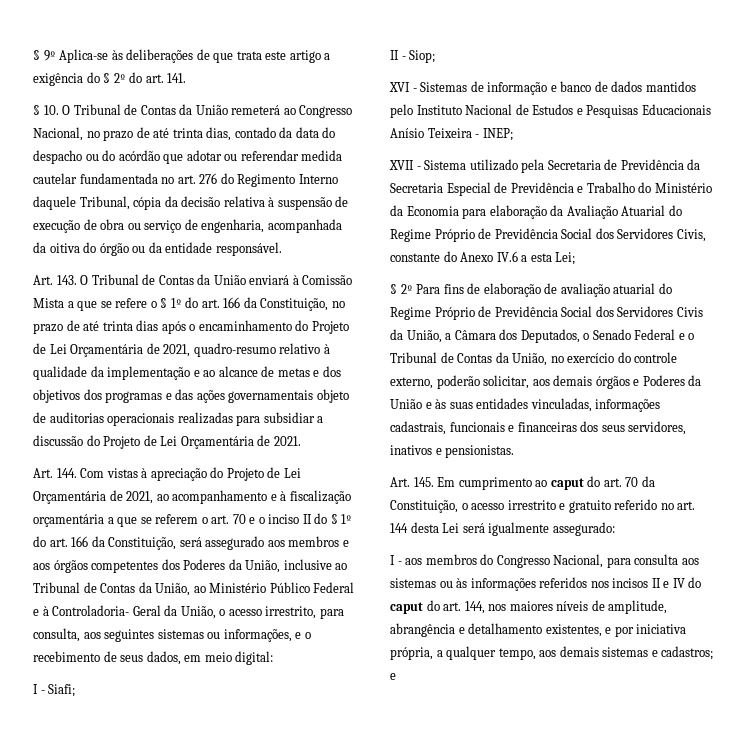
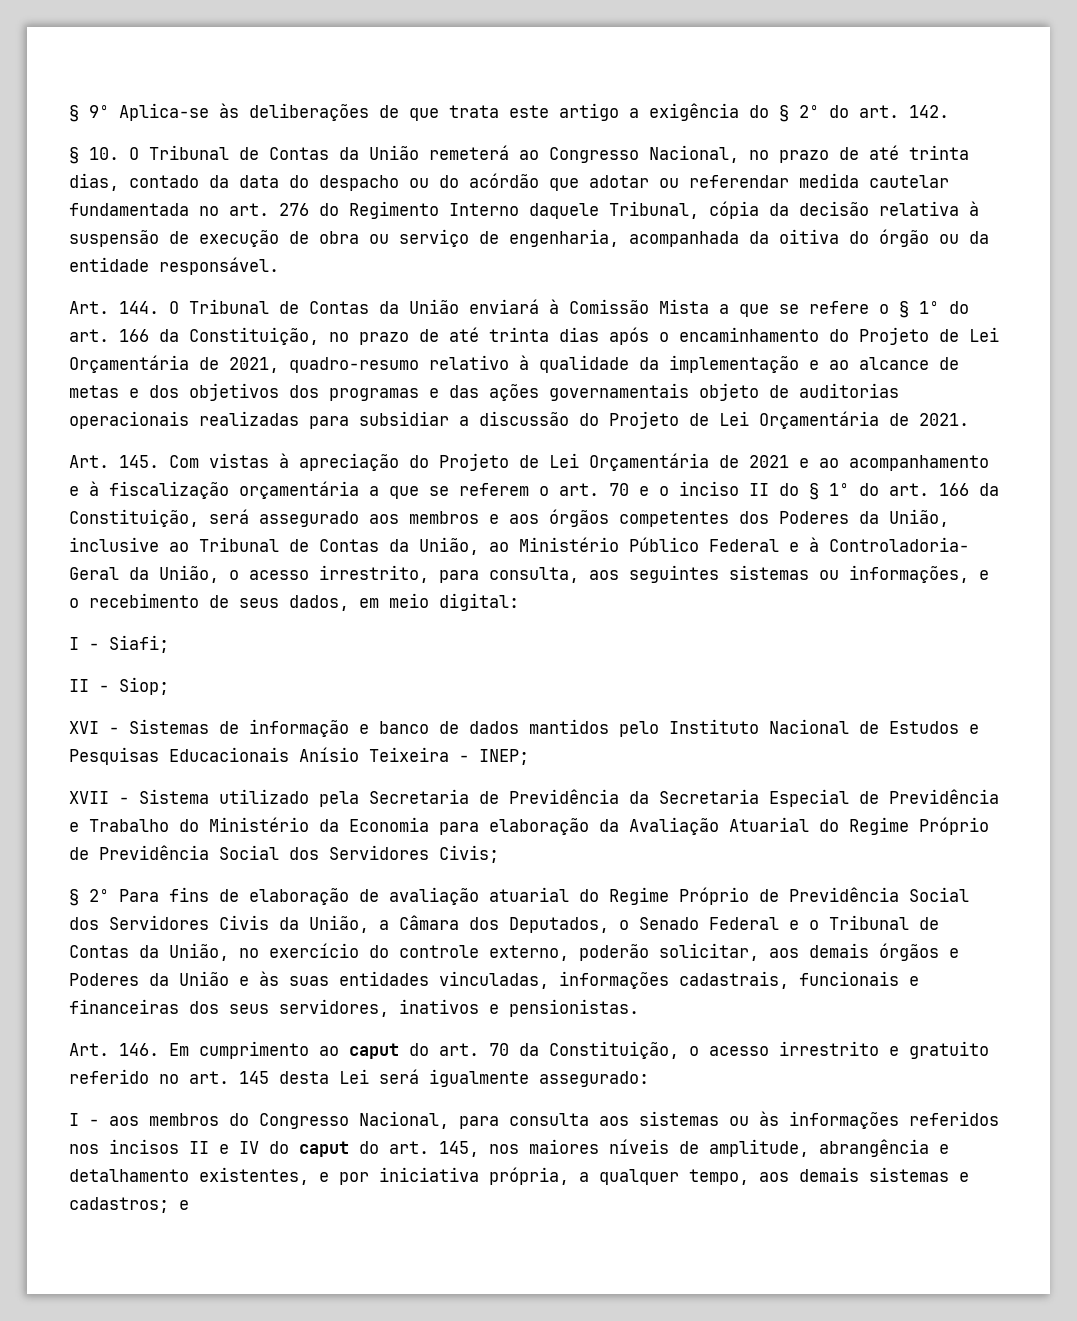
- § 9º Aplica-se às deliberações de que trata este artigo a exigência do § 2º do art. 141.
+ § 9º Aplica-se às deliberações de que trata este artigo a exigência do § 2º do art. 142.
- Art. 143. O Tribunal de Contas da União enviará à Comissão Mista a que se refere o § 1º do art. 166 da Constituição, no prazo de até trinta dias após o encaminhamento do Projeto de Lei Orçamentária de 2021, quadro-resumo relativo à qualidade da implementação e ao alcance de metas e dos objetivos dos programas e das ações governamentais objeto de auditorias operacionais realizadas para subsidiar a discussão do Projeto de Lei Orçamentária de 2021.
+ Art. 144. O Tribunal de Contas da União enviará à Comissão Mista a que se refere o § 1º do art. 166 da Constituição, no prazo de até trinta dias após o encaminhamento do Projeto de Lei Orçamentária de 2021, quadro-resumo relativo à qualidade da implementação e ao alcance de metas e dos objetivos dos programas e das ações governamentais objeto de auditorias operacionais realizadas para subsidiar a discussão do Projeto de Lei Orçamentária de 2021.
- Art. 144. Com vistas à apreciação do Projeto de Lei Orçamentária de 2021, ao acompanhamento e à fiscalização orçamentária a que se referem o art. 70 e o inciso II do § 1º do art. 166 da Constituição, será assegurado aos membros e aos órgãos competentes dos Poderes da União, inclusive ao Tribunal de Contas da União, ao Ministério Público Federal e à Controladoria- Geral da União, o acesso irrestrito, para consulta, aos seguintes sistemas ou informações, e o recebimento de seus dados, em meio digital:
+ Art. 145. Com vistas à apreciação do Projeto de Lei Orçamentária de 2021 e ao acompanhamento e à fiscalização orçamentária a que se referem o art. 70 e o inciso II do § 1º do art. 166 da Constituição, será assegurado aos membros e aos órgãos competentes dos Poderes da União, inclusive ao Tribunal de Contas da União, ao Ministério Público Federal e à Controladoria- Geral da União, o acesso irrestrito, para consulta, aos seguintes sistemas ou informações, e o recebimento de seus dados, em meio digital:
- XVII - Sistema utilizado pela Secretaria de Previdência da Secretaria Especial de Previdência e Trabalho do Ministério da Economia para elaboração da Avaliação Atuarial do Regime Próprio de Previdência Social dos Servidores Civis, constante do Anexo IV.6 a esta Lei;
+ XVII - Sistema utilizado pela Secretaria de Previdência da Secretaria Especial de Previdência e Trabalho do Ministério da Economia para elaboração da Avaliação Atuarial do Regime Próprio de Previdência Social dos Servidores Civis;
- Art. 145. Em cumprimento ao caput do art. 70 da Constituição, o acesso irrestrito e gratuito referido no art. 144 desta Lei será igualmente assegurado:
+ Art. 146. Em cumprimento ao caput do art. 70 da Constituição, o acesso irrestrito e gratuito referido no art. 145 desta Lei será igualmente assegurado:
- I - aos membros do Congresso Nacional, para consulta aos sistemas ou às informações referidos nos incisos II e IV do caput do art. 144, nos maiores níveis de amplitude, abrangência e detalhamento existentes, e por iniciativa própria, a qualquer tempo, aos demais sistemas e cadastros; e
+ I - aos membros do Congresso Nacional, para consulta aos sistemas ou às informações referidos nos incisos II e IV do caput do art. 145, nos maiores níveis de amplitude, abrangência e detalhamento existentes, e por iniciativa própria, a qualquer tempo, aos demais sistemas e cadastros; e

